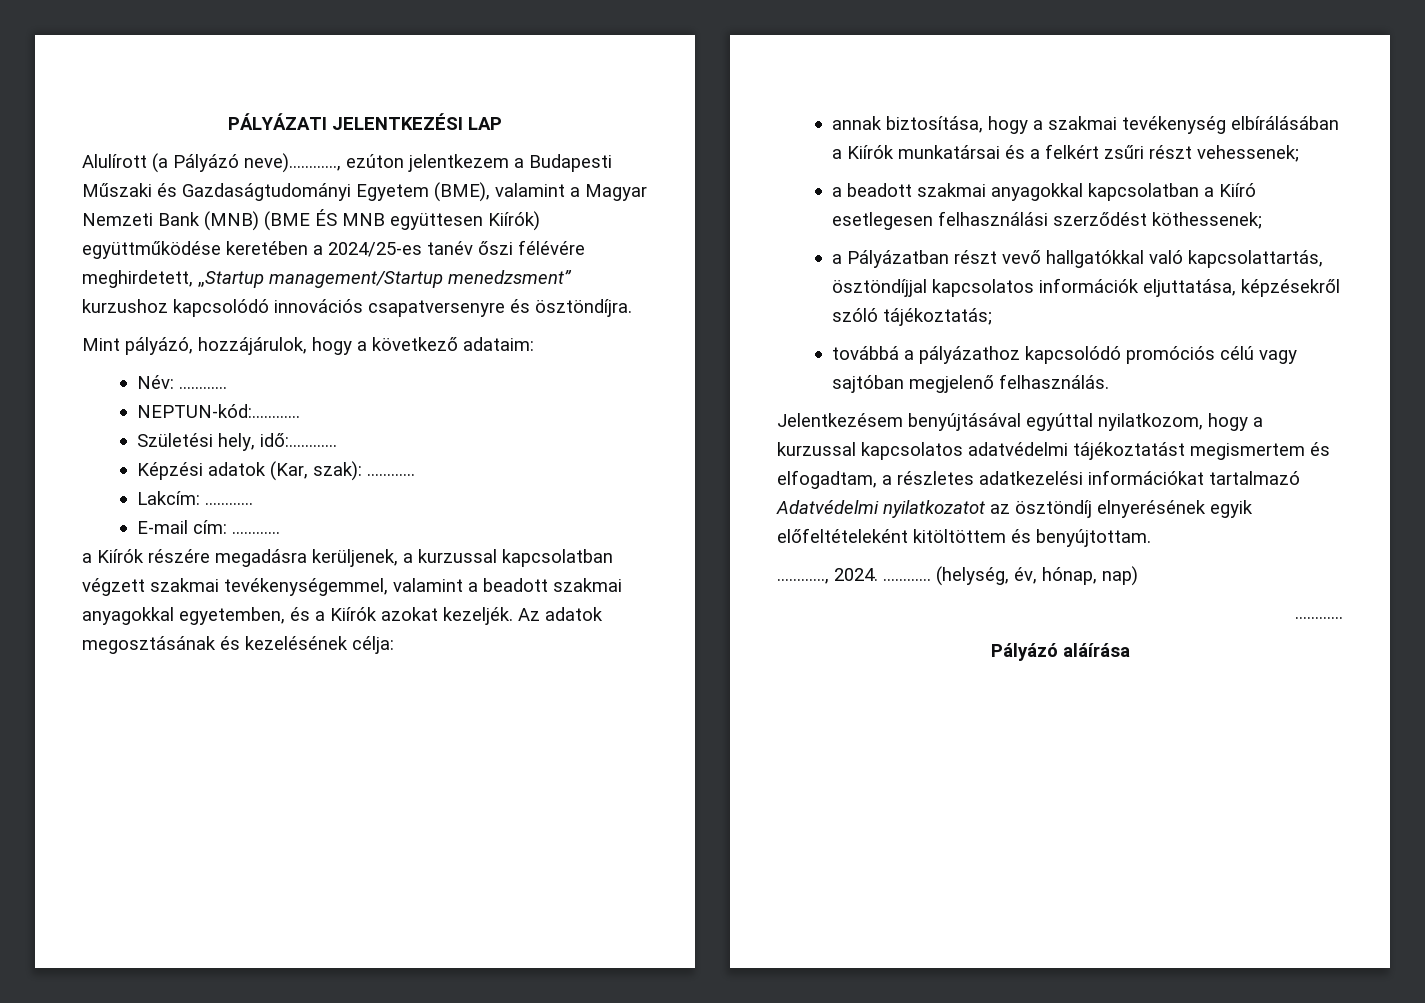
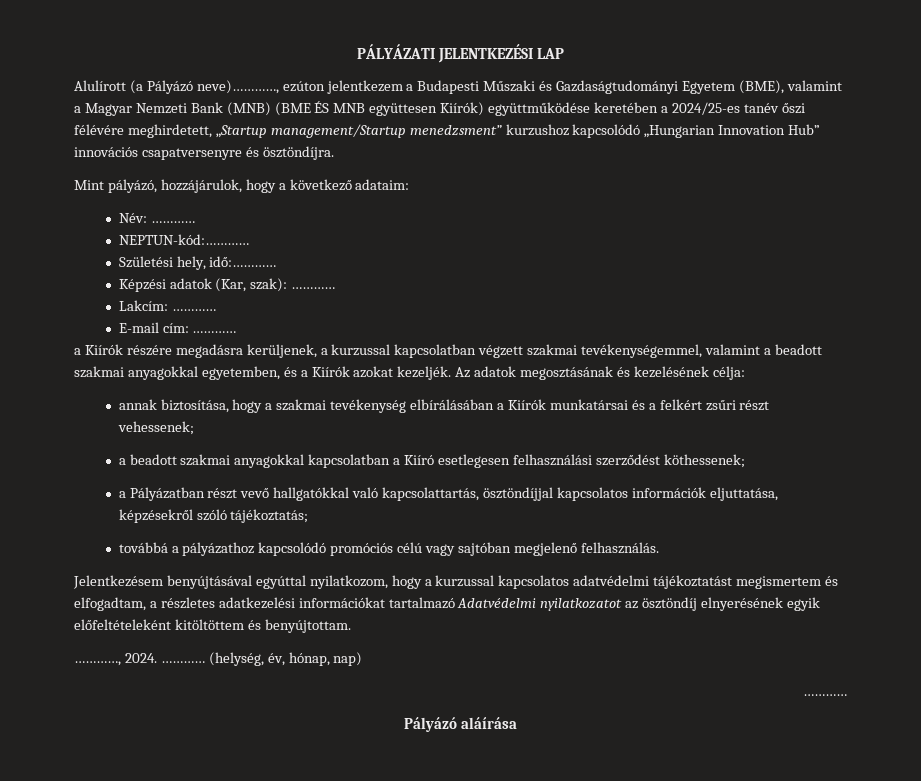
- Alulírott (a Pályázó neve)…………, ezúton jelentkezem a Budapesti Műszaki és Gazdaságtudományi Egyetem (BME), valamint a Magyar Nemzeti Bank (MNB) (BME ÉS MNB együttesen Kiírók) együttműködése keretében a 2024/25-es tanév őszi félévére meghirdetett, „Startup management/Startup menedzsment” kurzushoz kapcsolódó innovációs csapatversenyre és ösztöndíjra.
+ Alulírott (a Pályázó neve)…………, ezúton jelentkezem a Budapesti Műszaki és Gazdaságtudományi Egyetem (BME), valamint a Magyar Nemzeti Bank (MNB) (BME ÉS MNB együttesen Kiírók) együttműködése keretében a 2024/25-es tanév őszi félévére meghirdetett, „Startup management/Startup menedzsment” kurzushoz kapcsolódó „Hungarian Innovation Hub” innovációs csapatversenyre és ösztöndíjra.

